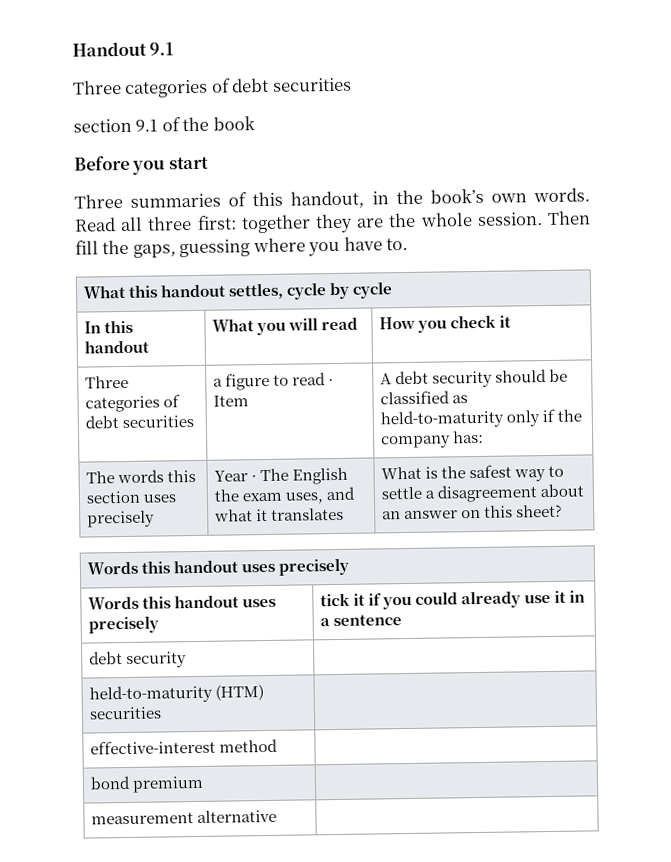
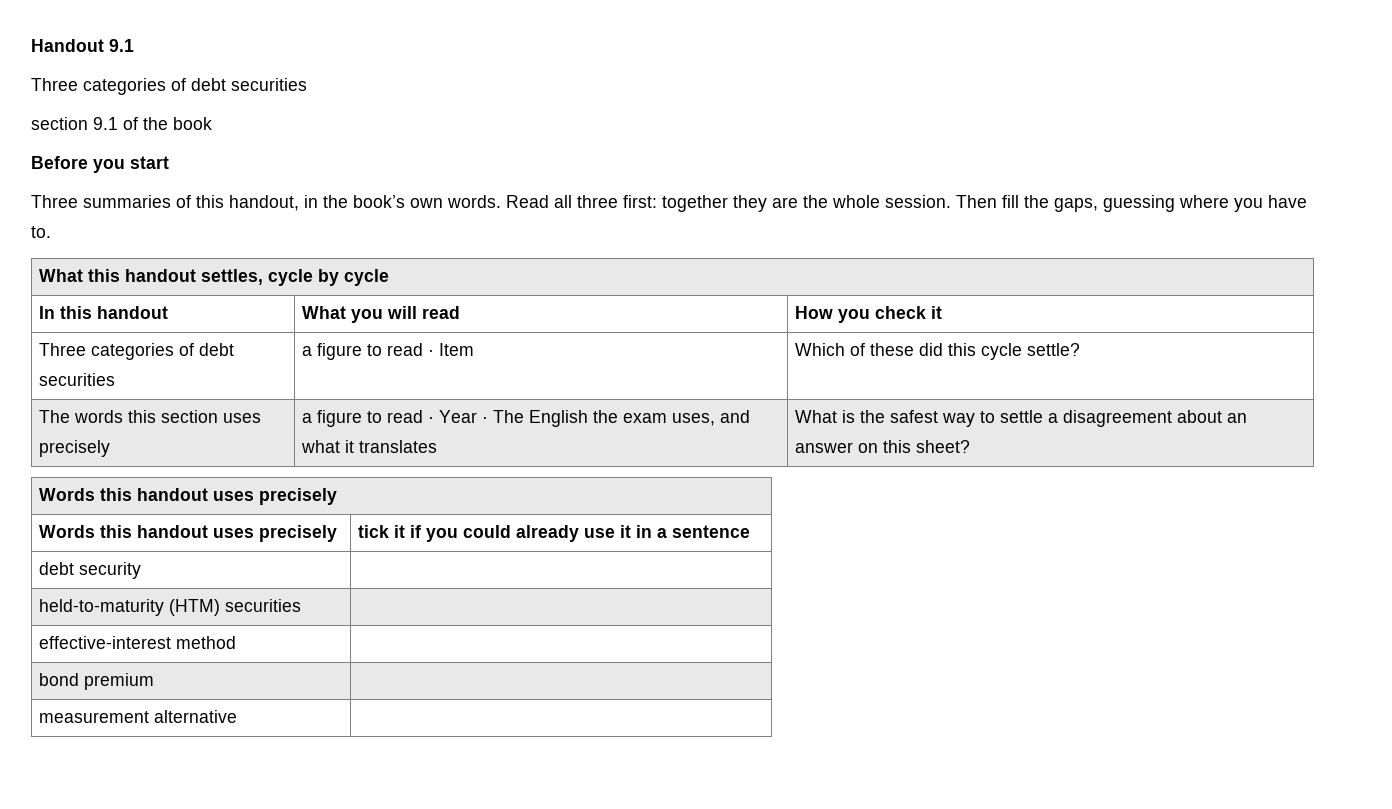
- Three categories of debt securities | a figure to read · Item | A debt security should be classified as held-to-maturity only if the company has:
+ Three categories of debt securities | a figure to read · Item | Which of these did this cycle settle?
- The words this section uses precisely | Year · The English the exam uses, and what it translates | What is the safest way to settle a disagreement about an answer on this sheet?
+ The words this section uses precisely | a figure to read · Year · The English the exam uses, and what it translates | What is the safest way to settle a disagreement about an answer on this sheet?

